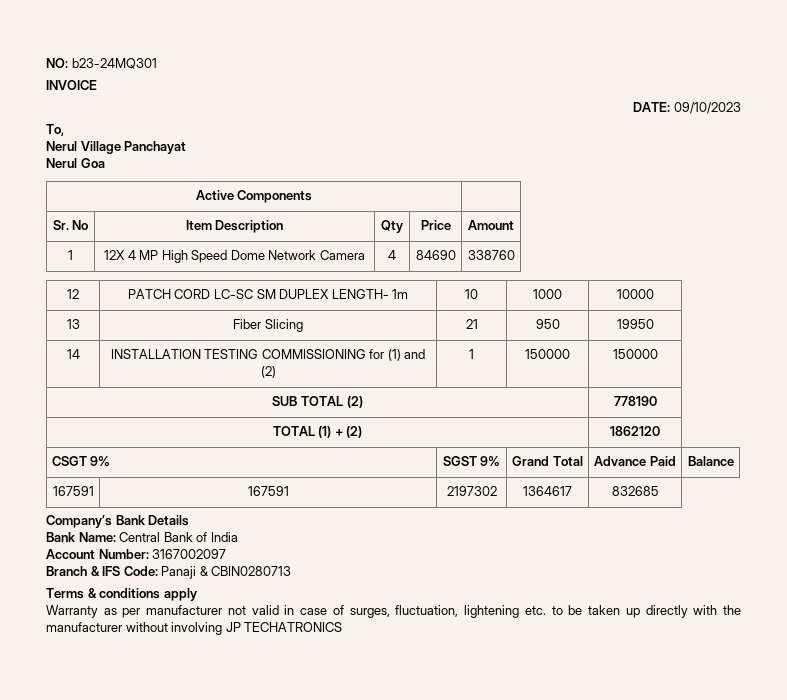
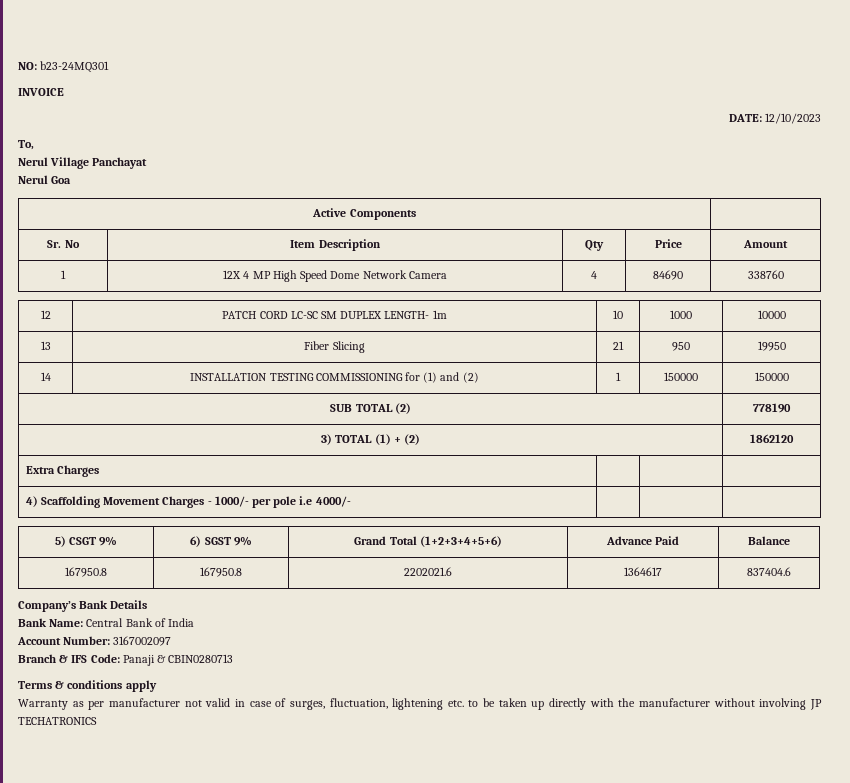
- DATE: 09/10/2023
+ DATE: 12/10/2023
- TOTAL (1) + (2) | 1862120
+ 3) TOTAL (1) + (2) | 1862120
- CSGT 9% | SGST 9% | Grand Total | Advance Paid | Balance
+ Extra Charges | | |
+ 4) Scaffolding Movement Charges - 1000/- per pole i.e 4000/- | | |
+ 5) CSGT 9% | 6) SGST 9% | Grand Total (1+2+3+4+5+6) | Advance Paid | Balance
- 167591 | 167591 | 2197302 | 1364617 | 832685
+ 167950.8 | 167950.8 | 2202021.6 | 1364617 | 837404.6

